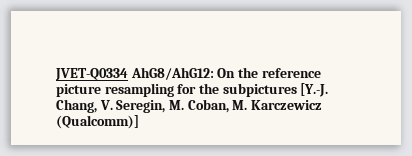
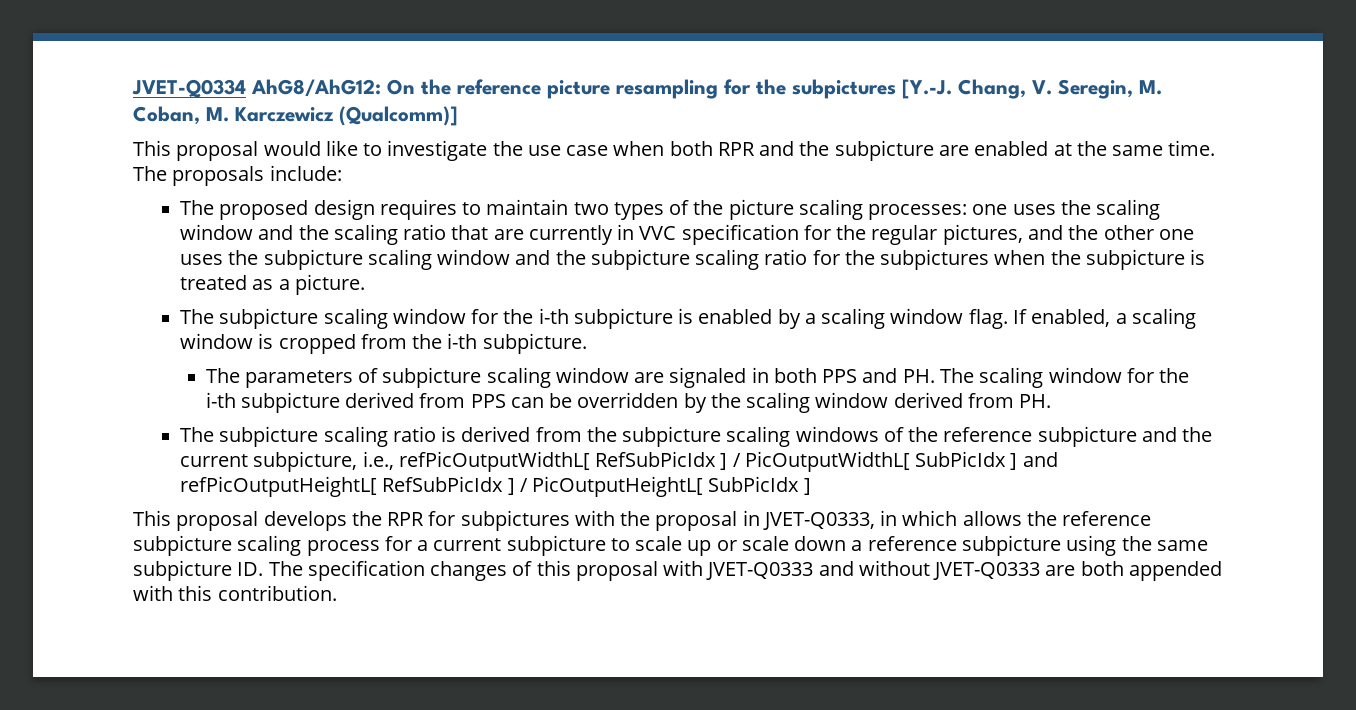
+ This proposal would like to investigate the use case when both RPR and the subpicture are enabled at the same time. The proposals include:
+ The proposed design requires to maintain two types of the picture scaling processes: one uses the scaling window and the scaling ratio that are currently in VVC specification for the regular pictures, and the other one uses the subpicture scaling window and the subpicture scaling ratio for the subpictures when the subpicture is treated as a picture.
+ The subpicture scaling window for the i-th subpicture is enabled by a scaling window flag. If enabled, a scaling window is cropped from the i-th subpicture.
+ The parameters of subpicture scaling window are signaled in both PPS and PH. The scaling window for the i-th subpicture derived from PPS can be overridden by the scaling window derived from PH.
+ The subpicture scaling ratio is derived from the subpicture scaling windows of the reference subpicture and the current subpicture, i.e., refPicOutputWidthL[ RefSubPicIdx ] / PicOutputWidthL[ SubPicIdx ] and refPicOutputHeightL[ RefSubPicIdx ] / PicOutputHeightL[ SubPicIdx ]
+ This proposal develops the RPR for subpictures with the proposal in JVET-Q0333, in which allows the reference subpicture scaling process for a current subpicture to scale up or scale down a reference subpicture using the same subpicture ID. The specification changes of this proposal with JVET-Q0333 and without JVET-Q0333 are both appended with this contribution.

